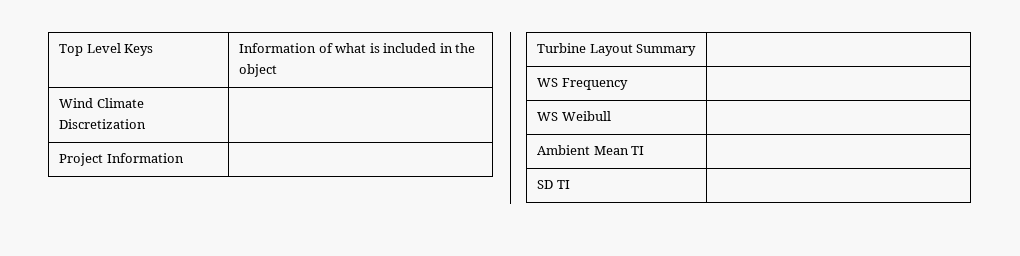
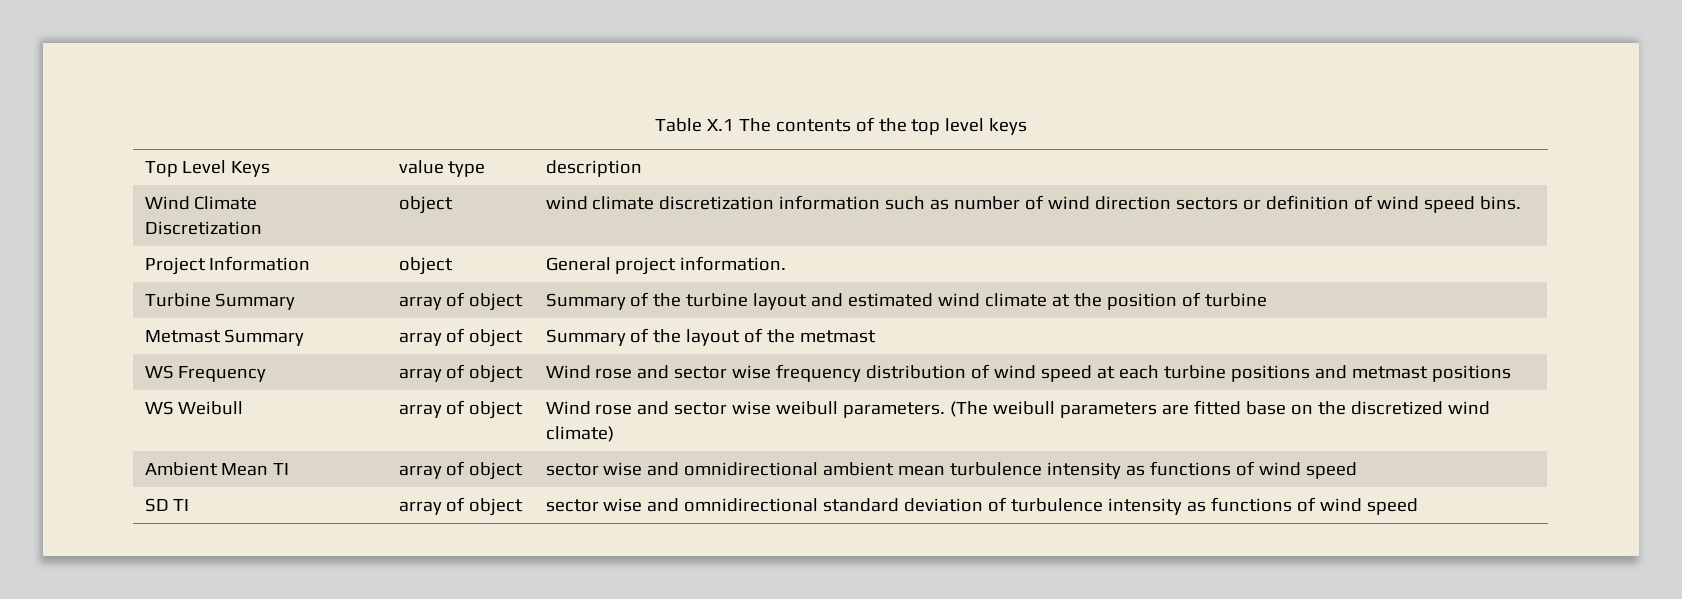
- Top Level Keys | Information of what is included in the object
- Wind Climate Discretization |
- Project Information |
+ Table X.1 The contents of the top level keys
+ Top Level Keys | value type | description
+ Wind Climate Discretization | object | wind climate discretization information such as number of wind direction sectors or definition of wind speed bins.
+ Project Information | object | General project information.
- Turbine Layout Summary |
- WS Frequency |
- WS Weibull |
- Ambient Mean TI |
- SD TI |
+ Turbine Summary | array of object | Summary of the turbine layout and estimated wind climate at the position of turbine
+ Metmast Summary | array of object | Summary of the layout of the metmast
+ WS Frequency | array of object | Wind rose and sector wise frequency distribution of wind speed at each turbine positions and metmast positions
+ WS Weibull | array of object | Wind rose and sector wise weibull parameters. (The weibull parameters are fitted base on the discretized wind climate)
+ Ambient Mean TI | array of object | sector wise and omnidirectional ambient mean turbulence intensity as functions of wind speed
+ SD TI | array of object | sector wise and omnidirectional standard deviation of turbulence intensity as functions of wind speed

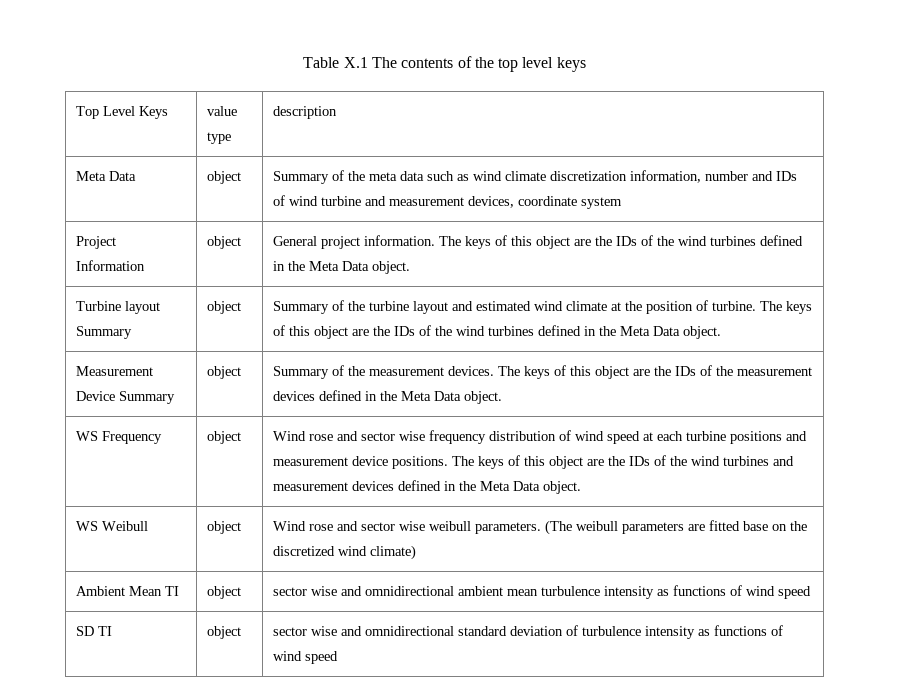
- Wind Climate Discretization | object | wind climate discretization information such as number of wind direction sectors or definition of wind speed bins.
+ Meta Data | object | Summary of the meta data such as wind climate discretization information, number and IDs of wind turbine and measurement devices, coordinate system
- Project Information | object | General project information.
+ Project Information | object | General project information. The keys of this object are the IDs of the wind turbines defined in the Meta Data object.
- Turbine Summary | array of object | Summary of the turbine layout and estimated wind climate at the position of turbine
- Metmast Summary | array of object | Summary of the layout of the metmast
+ Turbine layout Summary | object | Summary of the turbine layout and estimated wind climate at the position of turbine. The keys of this object are the IDs of the wind turbines defined in the Meta Data object.
+ Measurement Device Summary | object | Summary of the measurement devices. The keys of this object are the IDs of the measurement devices defined in the Meta Data object.
- WS Frequency | array of object
+ WS Frequency | object
- Wind rose and sector wise frequency distribution of wind speed at each turbine positions and metmast positions
+ Wind rose and sector wise frequency distribution of wind speed at each turbine positions and measurement device positions. The keys of this object are the IDs of the wind turbines and measurement devices defined in the Meta Data object.
- WS Weibull | array of object | Wind rose and sector wise weibull parameters. (The weibull parameters are fitted base on the discretized wind climate)
+ WS Weibull | object | Wind rose and sector wise weibull parameters. (The weibull parameters are fitted base on the discretized wind climate)
- Ambient Mean TI | array of object | sector wise and omnidirectional ambient mean turbulence intensity as functions of wind speed
+ Ambient Mean TI | object | sector wise and omnidirectional ambient mean turbulence intensity as functions of wind speed
- SD TI | array of object | sector wise and omnidirectional standard deviation of turbulence intensity as functions of wind speed
+ SD TI | object | sector wise and omnidirectional standard deviation of turbulence intensity as functions of wind speed

